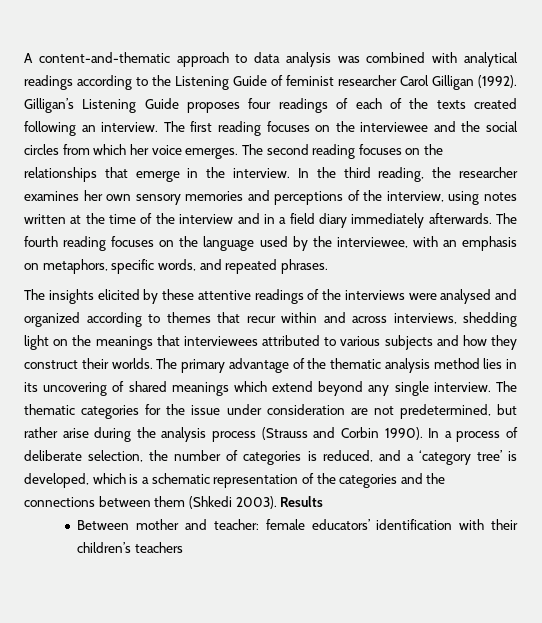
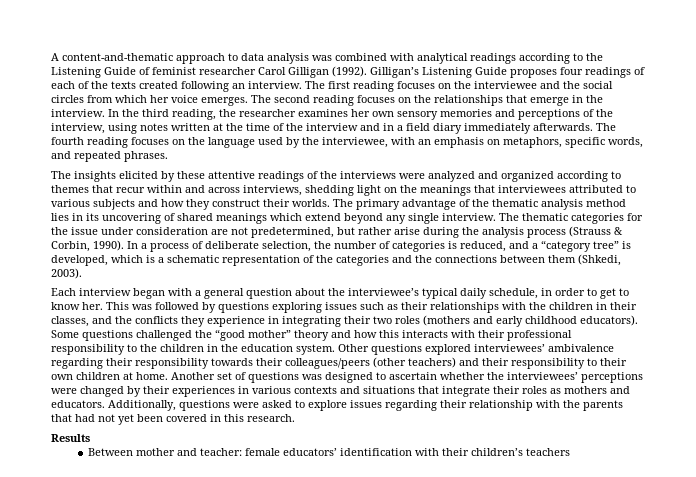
- The insights elicited by these attentive readings of the interviews were analysed and organized according to themes that recur within and across interviews, shedding light on the meanings that interviewees attributed to various subjects and how they construct their worlds.
+ The insights elicited by these attentive readings of the interviews were analyzed and organized according to themes that recur within and across interviews, shedding light on the meanings that interviewees attributed to various subjects and how they construct their worlds.
- The thematic categories for the issue under consideration are not predetermined, but rather arise during the analysis process (Strauss and Corbin 1990).
+ The thematic categories for the issue under consideration are not predetermined, but rather arise during the analysis process (Strauss & Corbin, 1990).
- In a process of deliberate selection, the number of categories is reduced, and a ‘category tree’ is developed, which is a schematic representation of the categories and the connections between them (Shkedi 2003). Results
+ In a process of deliberate selection, the number of categories is reduced, and a “category tree” is developed, which is a schematic representation of the categories and the connections between them (Shkedi, 2003).
+ Each interview began with a general question about the interviewee’s typical daily schedule, in order to get to know her. This was followed by questions exploring issues such as their relationships with the children in their classes, and the conflicts they experience in integrating their two roles (mothers and early childhood educators). Some questions challenged the “good mother” theory and how this interacts with their professional responsibility to the children in the education system. Other questions explored interviewees’ ambivalence regarding their responsibility towards their colleagues/peers (other teachers) and their responsibility to their own children at home. Another set of questions was designed to ascertain whether the interviewees’ perceptions were changed by their experiences in various contexts and situations that integrate their roles as mothers and educators. Additionally, questions were asked to explore issues regarding their relationship with the parents that had not yet been covered in this research.
+ Results

